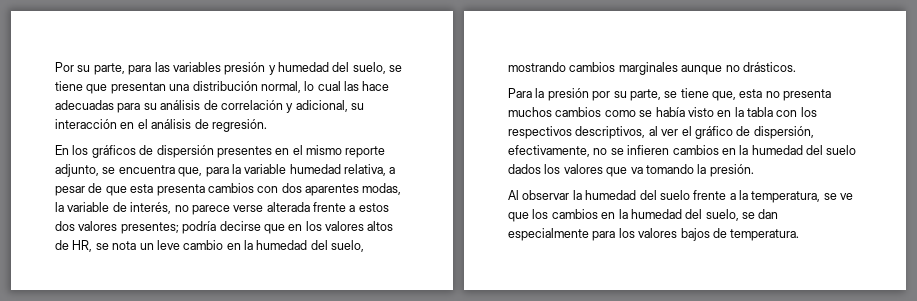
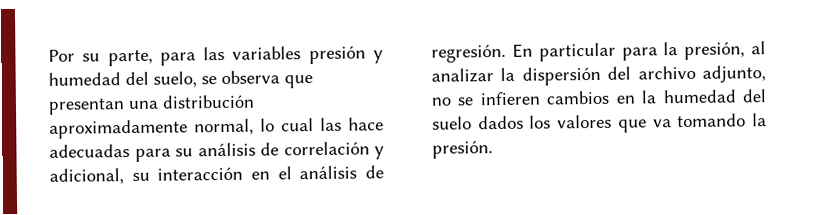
- Por su parte, para las variables presión y humedad del suelo, se tiene que presentan una distribución normal, lo cual las hace adecuadas para su análisis de correlación y adicional, su interacción en el análisis de regresión.
- En los gráficos de dispersión presentes en el mismo reporte adjunto, se encuentra que, para la variable humedad relativa, a pesar de que esta presenta cambios con dos aparentes modas, la variable de interés, no parece verse alterada frente a estos dos valores presentes; podría decirse que en los valores altos de HR, se nota un leve cambio en la humedad del suelo, mostrando cambios marginales aunque no drásticos.
- Para la presión por su parte, se tiene que, esta no presenta muchos cambios como se había visto en la tabla con los respectivos descriptivos, al ver el gráfico de dispersión, efectivamente, no se infieren cambios en la humedad del suelo dados los valores que va tomando la presión.
+ Por su parte, para las variables presión y humedad del suelo, se observa que presentan una distribución aproximadamente normal, lo cual las hace adecuadas para su análisis de correlación y adicional, su interacción en el análisis de regresión. En particular para la presión, al analizar la dispersión del archivo adjunto, no se infieren cambios en la humedad del suelo dados los valores que va tomando la presión.
- Al observar la humedad del suelo frente a la temperatura, se ve que los cambios en la humedad del suelo, se dan especialmente para los valores bajos de temperatura.

